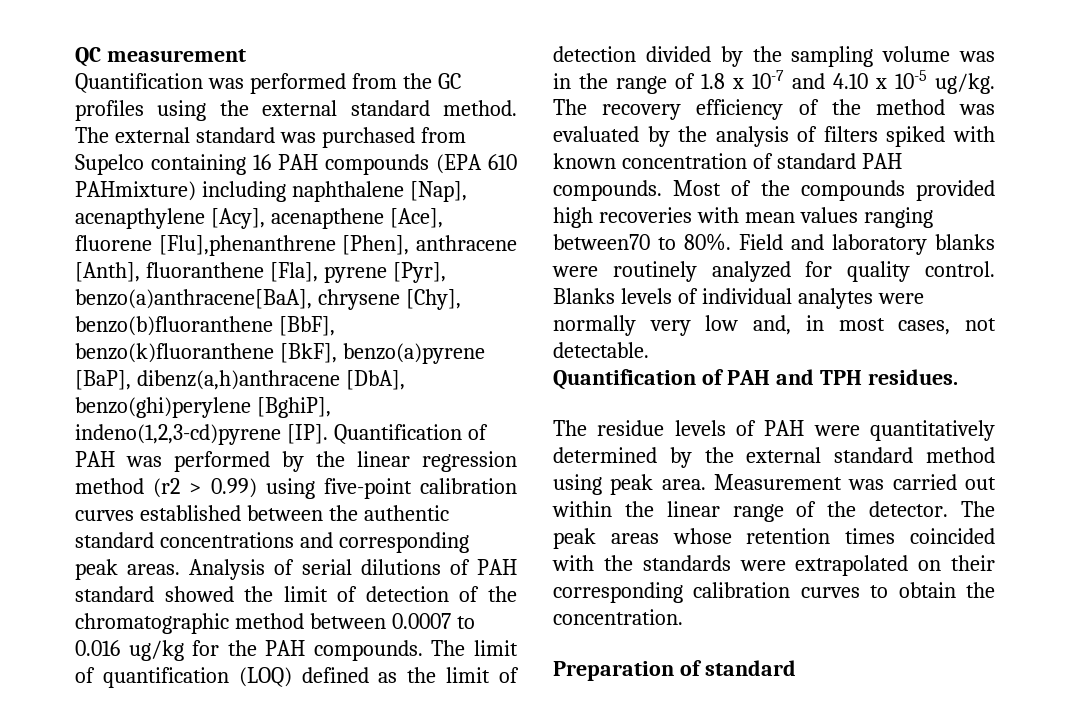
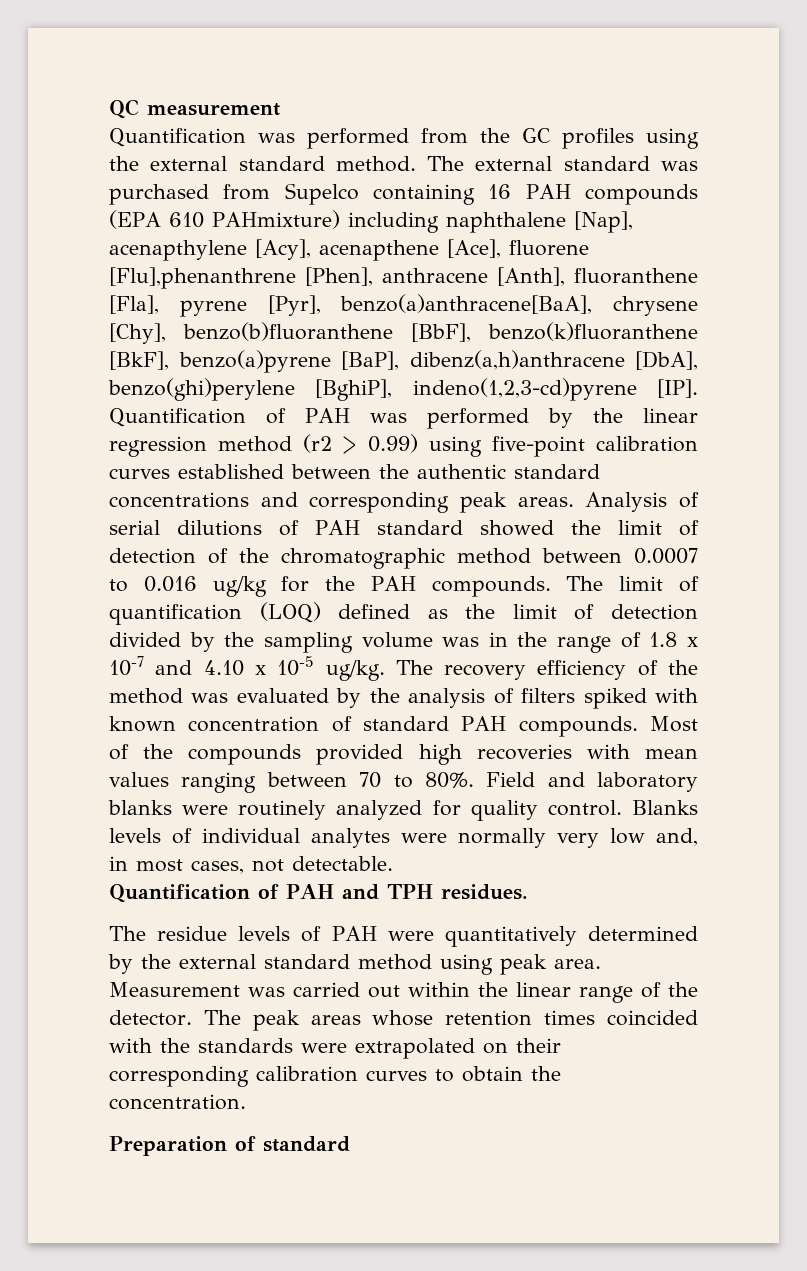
- Most of the compounds provided high recoveries with mean values ranging between70 to 80%.
+ Most of the compounds provided high recoveries with mean values ranging between 70 to 80%.

